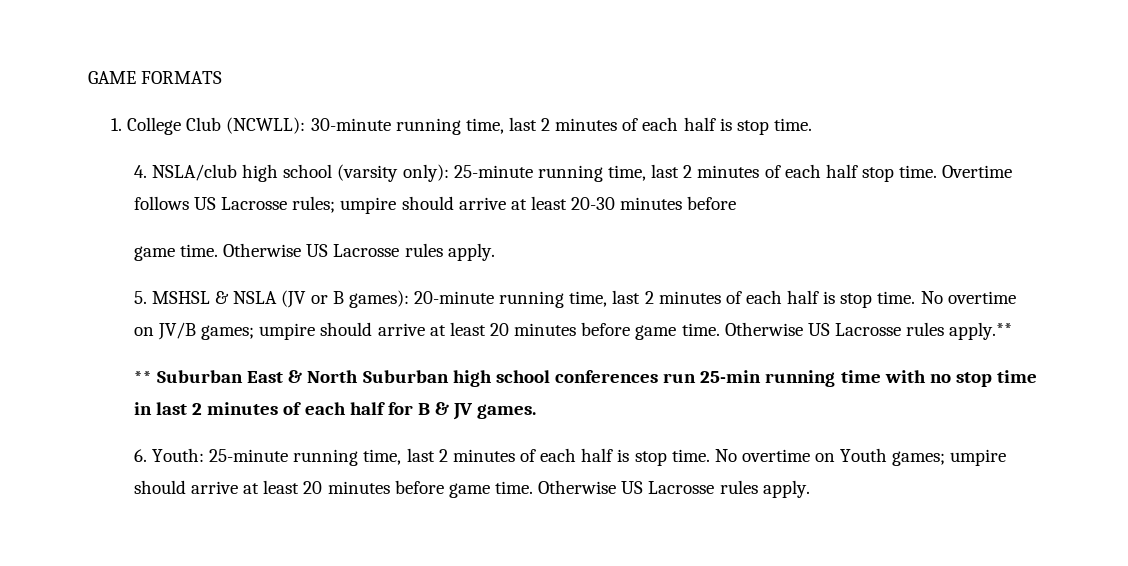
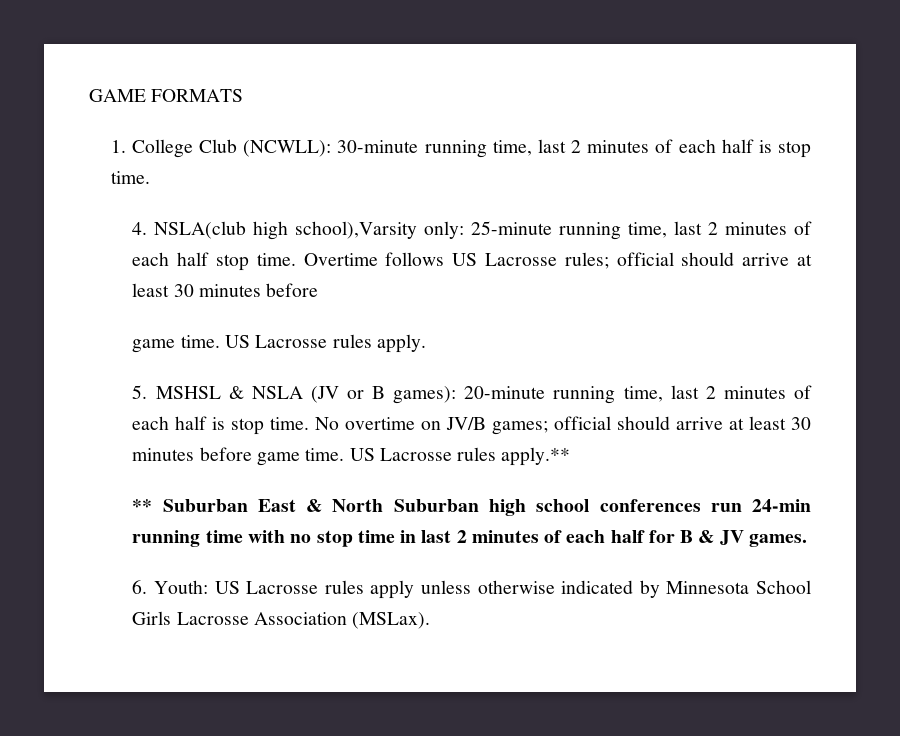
- 4. NSLA/club high school (varsity only): 25-minute running time, last 2 minutes of each half stop time.
+ 4. NSLA(club high school),Varsity only: 25-minute running time, last 2 minutes of each half stop time.
- Overtime follows US Lacrosse rules; umpire should arrive at least 20-30 minutes before
- game time. Otherwise US Lacrosse rules apply.
+ Overtime follows US Lacrosse rules; official should arrive at least 30 minutes before
+ game time. US Lacrosse rules apply.
- No overtime on JV/B games; umpire should arrive at least 20 minutes before game time. Otherwise US Lacrosse rules apply.**
+ No overtime on JV/B games; official should arrive at least 30 minutes before game time. US Lacrosse rules apply.**
- ** Suburban East & North Suburban high school conferences run 25-min running time with no stop time in last 2 minutes of each half for B & JV games.
+ ** Suburban East & North Suburban high school conferences run 24-min running time with no stop time in last 2 minutes of each half for B & JV games.
- 6. Youth: 25-minute running time, last 2 minutes of each half is stop time. No overtime on Youth games; umpire should arrive at least 20 minutes before game time. Otherwise US Lacrosse rules apply.
+ 6. Youth: US Lacrosse rules apply unless otherwise indicated by Minnesota School Girls Lacrosse Association (MSLax).

